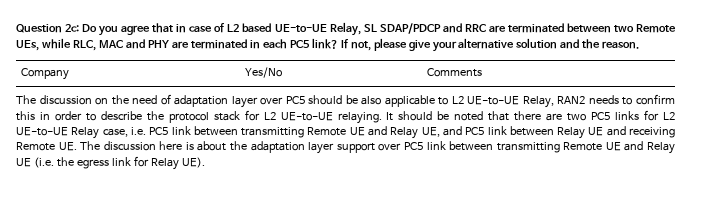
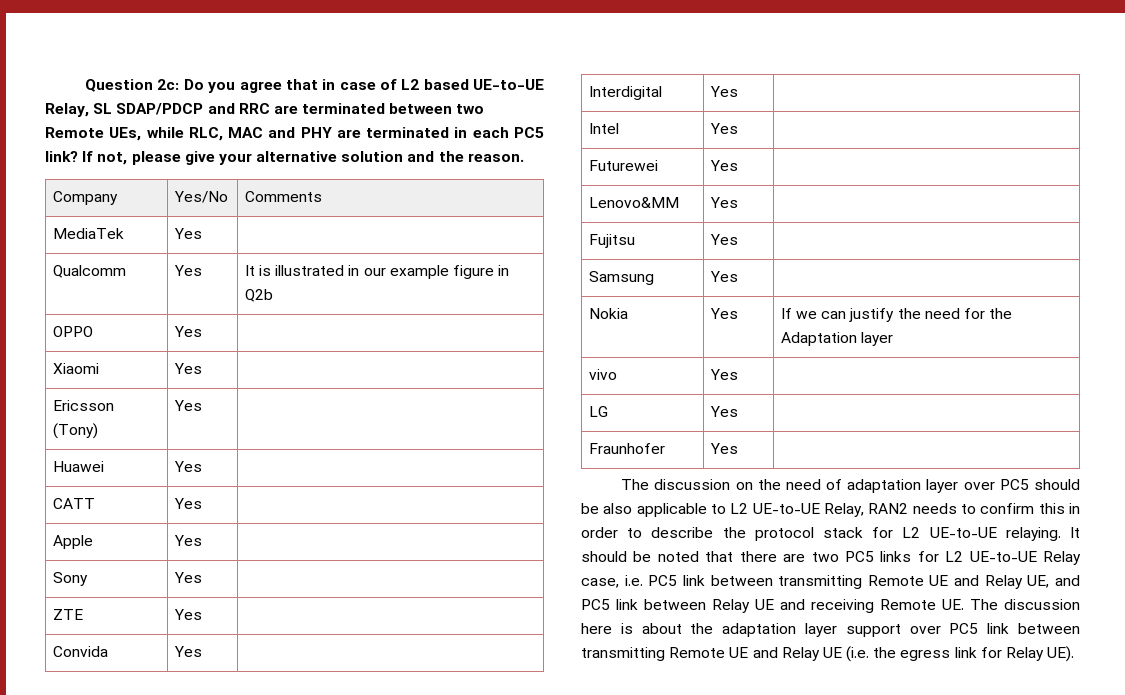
+ MediaTek | Yes |
+ Qualcomm | Yes | It is illustrated in our example figure in Q2b
+ OPPO | Yes |
+ Xiaomi | Yes |
+ Ericsson (Tony) | Yes |
+ Huawei | Yes |
+ CATT | Yes |
+ Apple | Yes |
+ Sony | Yes |
+ ZTE | Yes |
+ Convida | Yes |
+ Interdigital | Yes |
+ Intel | Yes |
+ Futurewei | Yes |
+ Lenovo&MM | Yes |
+ Fujitsu | Yes |
+ Samsung | Yes |
+ Nokia | Yes | If we can justify the need for the Adaptation layer
+ vivo | Yes |
+ LG | Yes |
+ Fraunhofer | Yes |

